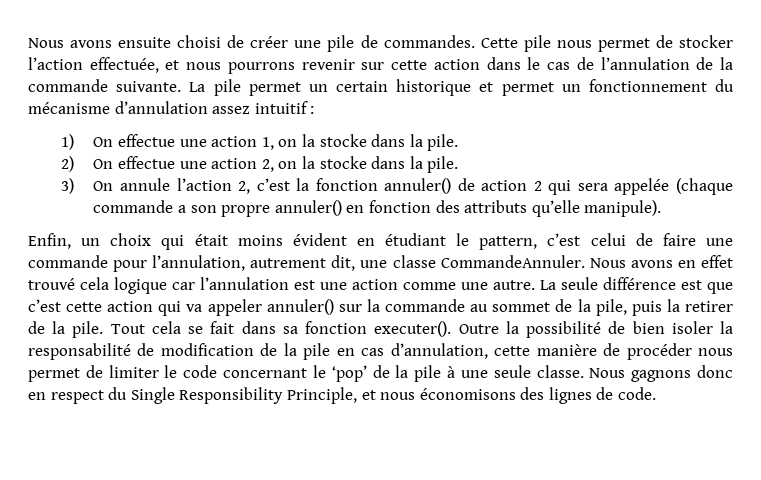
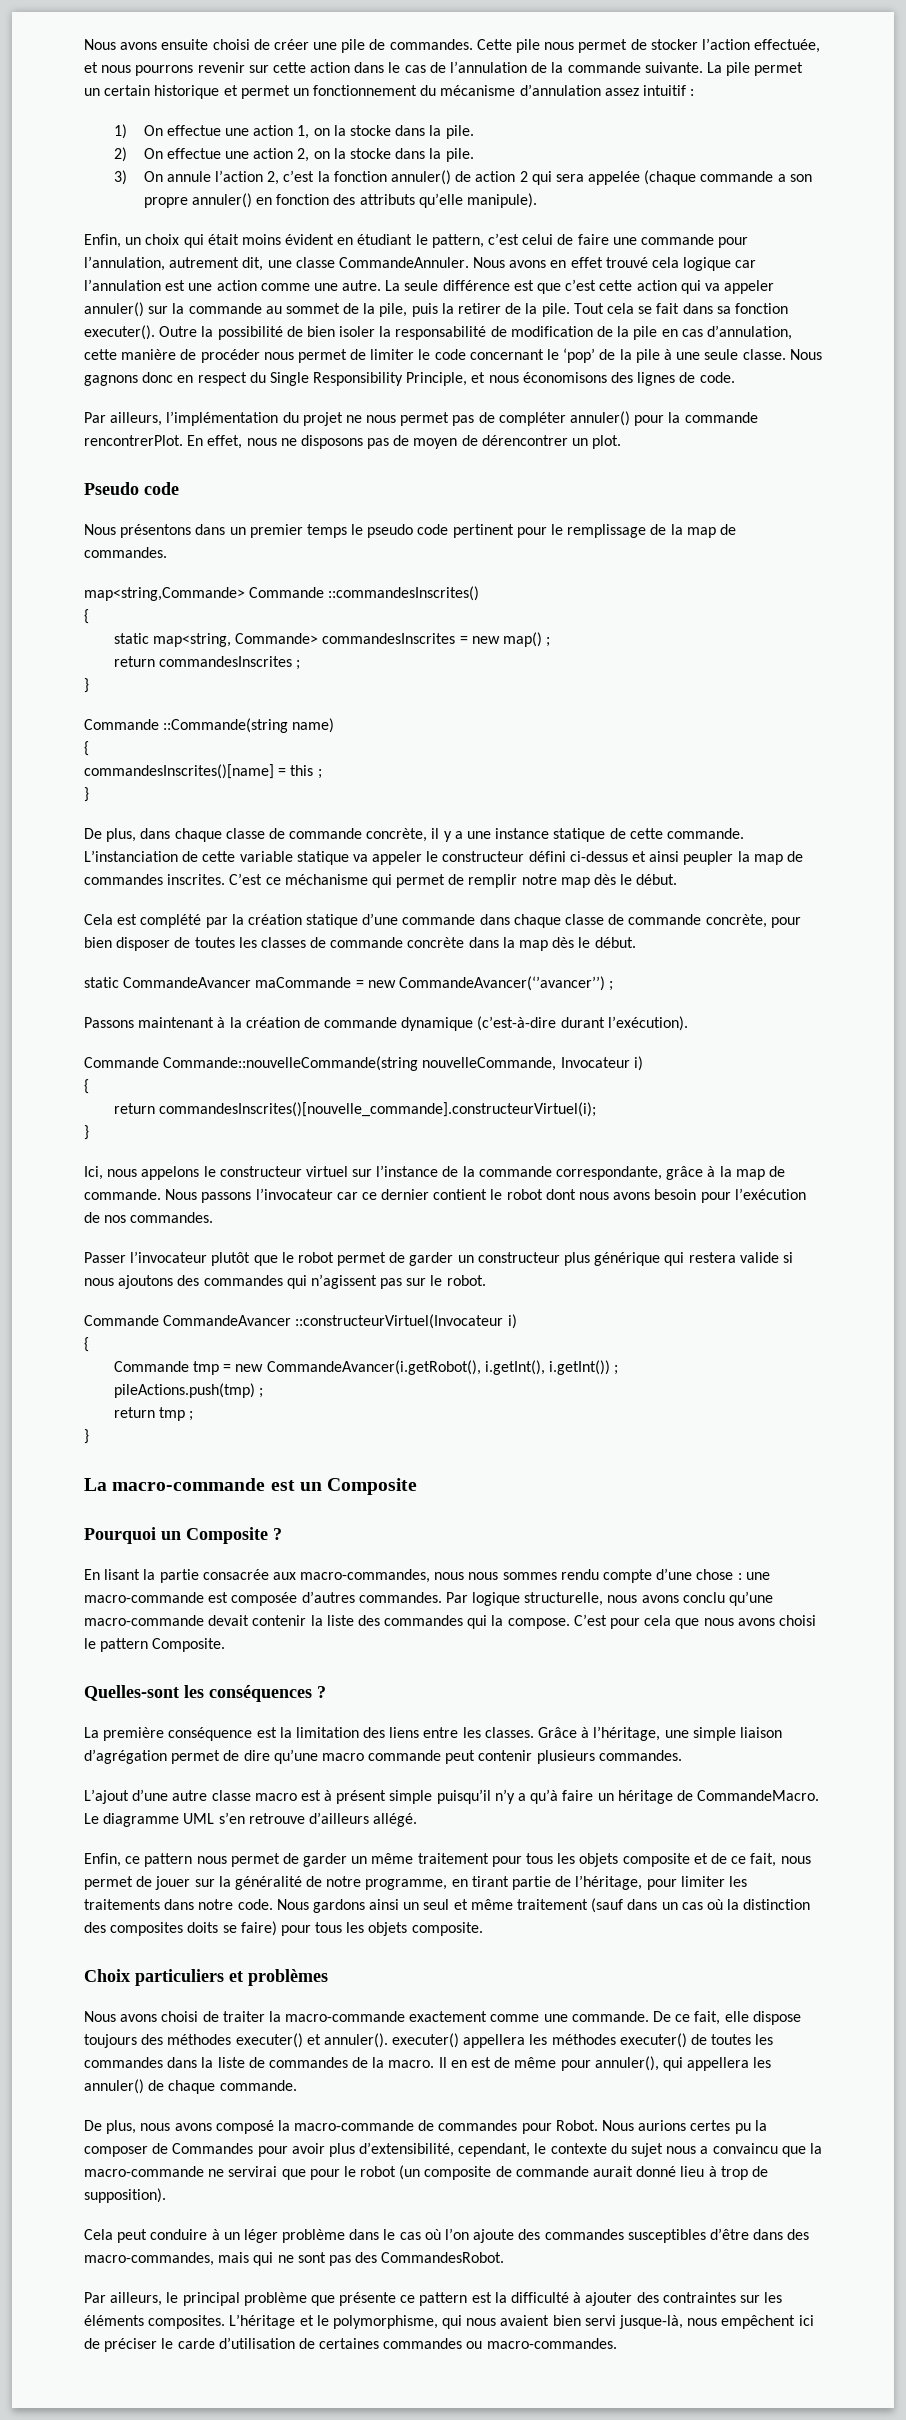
+ Par ailleurs, l’implémentation du projet ne nous permet pas de compléter annuler() pour la commande rencontrerPlot. En effet, nous ne disposons pas de moyen de dérencontrer un plot.
+ Pseudo code
+ Nous présentons dans un premier temps le pseudo code pertinent pour le remplissage de la map de commandes.
+ map<string,Commande> Commande ::commandesInscrites()
+ {
+ static map<string, Commande> commandesInscrites = new map() ;
+ return commandesInscrites ;
+ }
+ Commande ::Commande(string name)
+ {
+ commandesInscrites()[name] = this ;
+ }
+ De plus, dans chaque classe de commande concrète, il y a une instance statique de cette commande. L’instanciation de cette variable statique va appeler le constructeur défini ci-dessus et ainsi peupler la map de commandes inscrites. C’est ce méchanisme qui permet de remplir notre map dès le début.
+ Cela est complété par la création statique d’une commande dans chaque classe de commande concrète, pour bien disposer de toutes les classes de commande concrète dans la map dès le début.
+ static CommandeAvancer maCommande = new CommandeAvancer(‘’avancer’’) ;
+ Passons maintenant à la création de commande dynamique (c’est-à-dire durant l’exécution).
+ Commande Commande::nouvelleCommande(string nouvelleCommande, Invocateur i)
+ {
+ return commandesInscrites()[nouvelle_commande].constructeurVirtuel(i);
+ }
+ Ici, nous appelons le constructeur virtuel sur l’instance de la commande correspondante, grâce à la map de commande. Nous passons l’invocateur car ce dernier contient le robot dont nous avons besoin pour l’exécution de nos commandes.
+ Passer l’invocateur plutôt que le robot permet de garder un constructeur plus générique qui restera valide si nous ajoutons des commandes qui n’agissent pas sur le robot.
+ Commande CommandeAvancer ::constructeurVirtuel(Invocateur i)
+ {
+ Commande tmp = new CommandeAvancer(i.getRobot(), i.getInt(), i.getInt()) ;
+ pileActions.push(tmp) ;
+ return tmp ;
+ }
+ La macro-commande est un Composite
+ Pourquoi un Composite ?
+ En lisant la partie consacrée aux macro-commandes, nous nous sommes rendu compte d’une chose : une macro-commande est composée d’autres commandes. Par logique structurelle, nous avons conclu qu’une macro-commande devait contenir la liste des commandes qui la compose. C’est pour cela que nous avons choisi le pattern Composite.
+ Quelles-sont les conséquences ?
+ La première conséquence est la limitation des liens entre les classes. Grâce à l’héritage, une simple liaison d’agrégation permet de dire qu’une macro commande peut contenir plusieurs commandes.
+ L’ajout d’une autre classe macro est à présent simple puisqu’il n’y a qu’à faire un héritage de CommandeMacro. Le diagramme UML s’en retrouve d’ailleurs allégé.
+ Enfin, ce pattern nous permet de garder un même traitement pour tous les objets composite et de ce fait, nous permet de jouer sur la généralité de notre programme, en tirant partie de l’héritage, pour limiter les traitements dans notre code. Nous gardons ainsi un seul et même traitement (sauf dans un cas où la distinction des composites doits se faire) pour tous les objets composite.
+ Choix particuliers et problèmes
+ Nous avons choisi de traiter la macro-commande exactement comme une commande. De ce fait, elle dispose toujours des méthodes executer() et annuler(). executer() appellera les méthodes executer() de toutes les commandes dans la liste de commandes de la macro. Il en est de même pour annuler(), qui appellera les annuler() de chaque commande.
+ De plus, nous avons composé la macro-commande de commandes pour Robot. Nous aurions certes pu la composer de Commandes pour avoir plus d’extensibilité, cependant, le contexte du sujet nous a convaincu que la macro-commande ne servirai que pour le robot (un composite de commande aurait donné lieu à trop de supposition).
+ Cela peut conduire à un léger problème dans le cas où l’on ajoute des commandes susceptibles d’être dans des macro-commandes, mais qui ne sont pas des CommandesRobot.
+ Par ailleurs, le principal problème que présente ce pattern est la difficulté à ajouter des contraintes sur les éléments composites. L’héritage et le polymorphisme, qui nous avaient bien servi jusque-là, nous empêchent ici de préciser le carde d’utilisation de certaines commandes ou macro-commandes.

